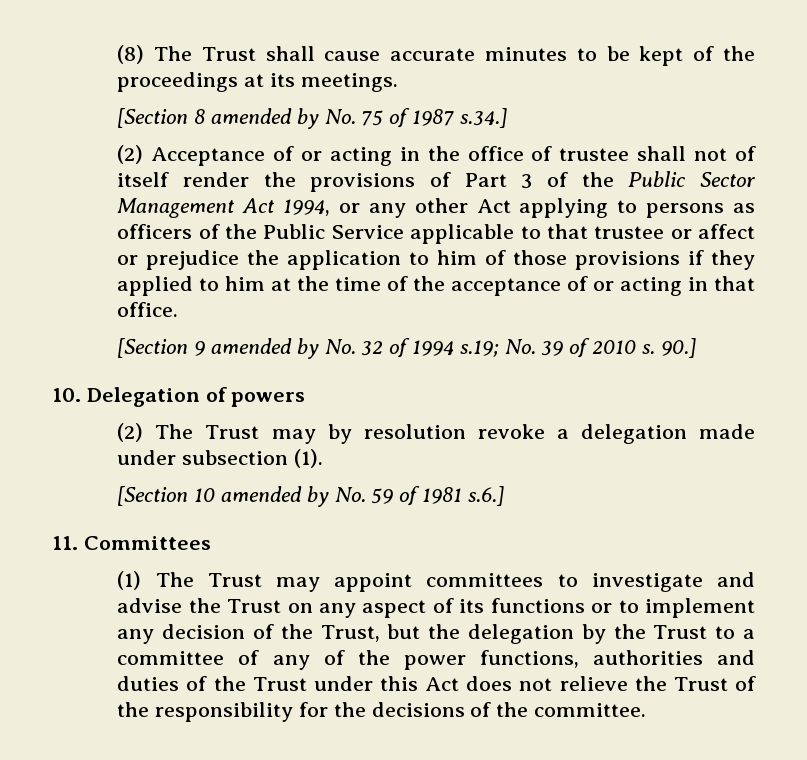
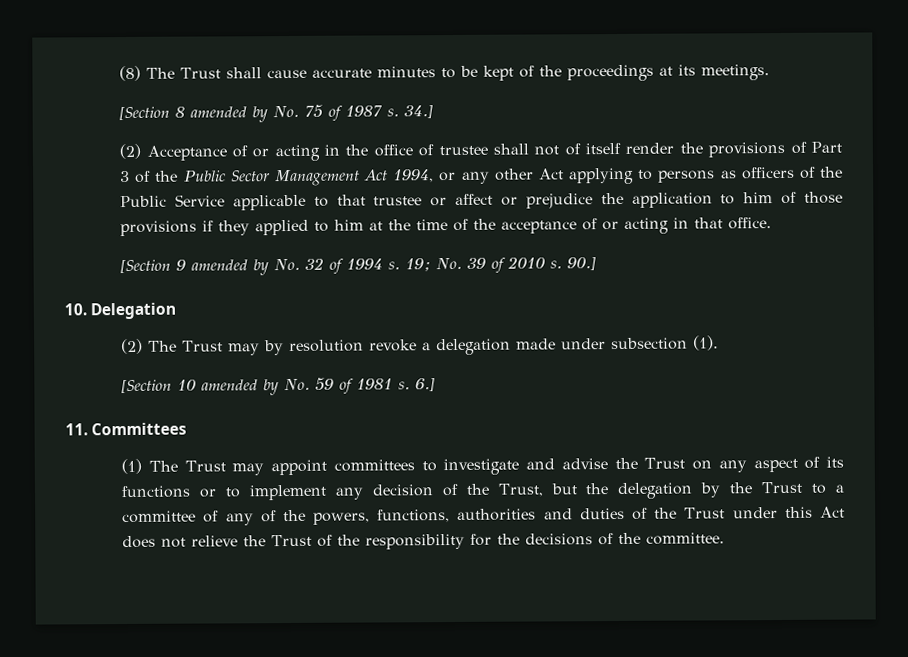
- [Section 8 amended by No. 75 of 1987 s.34.]
+ [Section 8 amended by No. 75 of 1987 s. 34.]
- [Section 9 amended by No. 32 of 1994 s.19; No. 39 of 2010 s.
+ [Section 9 amended by No. 32 of 1994 s. 19; No. 39 of 2010 s.
- 10. Delegation of powers
+ 10. Delegation
- [Section 10 amended by No. 59 of 1981 s.6.]
+ [Section 10 amended by No. 59 of 1981 s. 6.]
- (1) The Trust may appoint committees to investigate and advise the Trust on any aspect of its functions or to implement any decision of the Trust, but the delegation by the Trust to a committee of any of the power functions, authorities and duties of the Trust under this Act does not relieve the Trust of the responsibility for the decisions of the committee.
+ (1) The Trust may appoint committees to investigate and advise the Trust on any aspect of its functions or to implement any decision of the Trust, but the delegation by the Trust to a committee of any of the powers, functions, authorities and duties of the Trust under this Act does not relieve the Trust of the responsibility for the decisions of the committee.

